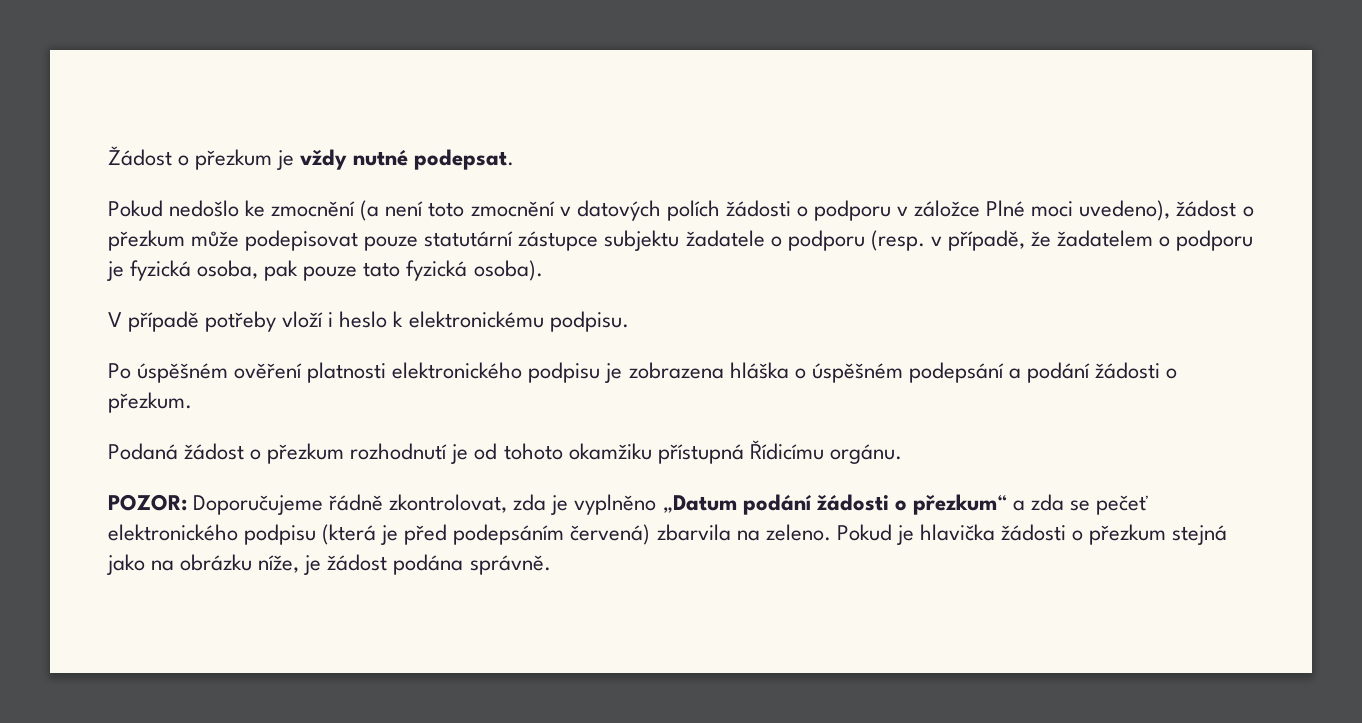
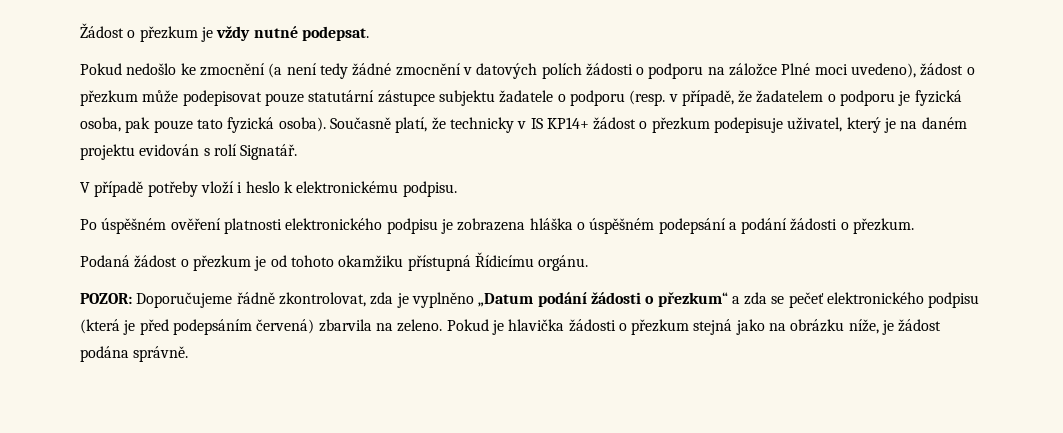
- Pokud nedošlo ke zmocnění (a není toto zmocnění v datových polích žádosti o podporu v záložce Plné moci uvedeno), žádost o přezkum může podepisovat pouze statutární zástupce subjektu žadatele o podporu (resp. v případě, že žadatelem o podporu je fyzická osoba, pak pouze tato fyzická osoba).
+ Pokud nedošlo ke zmocnění (a není tedy žádné zmocnění v datových polích žádosti o podporu na záložce Plné moci uvedeno), žádost o přezkum může podepisovat pouze statutární zástupce subjektu žadatele o podporu (resp. v případě, že žadatelem o podporu je fyzická osoba, pak pouze tato fyzická osoba). Současně platí, že technicky v IS KP14+ žádost o přezkum podepisuje uživatel, který je na daném projektu evidován s rolí Signatář.
- Podaná žádost o přezkum rozhodnutí je od tohoto okamžiku přístupná Řídicímu orgánu.
+ Podaná žádost o přezkum je od tohoto okamžiku přístupná Řídicímu orgánu.

